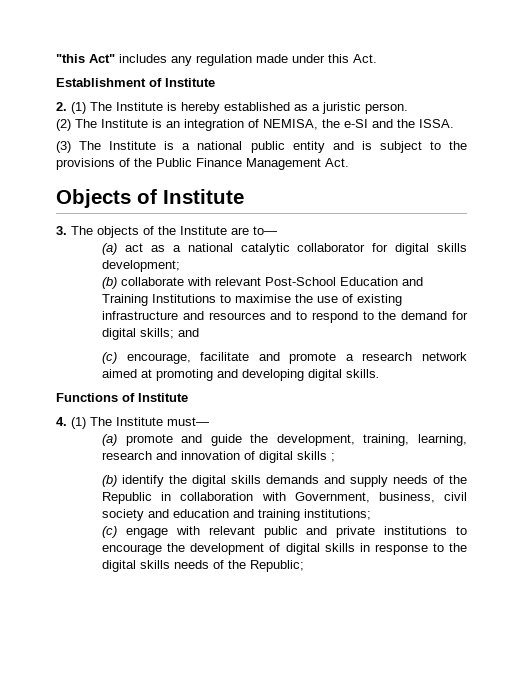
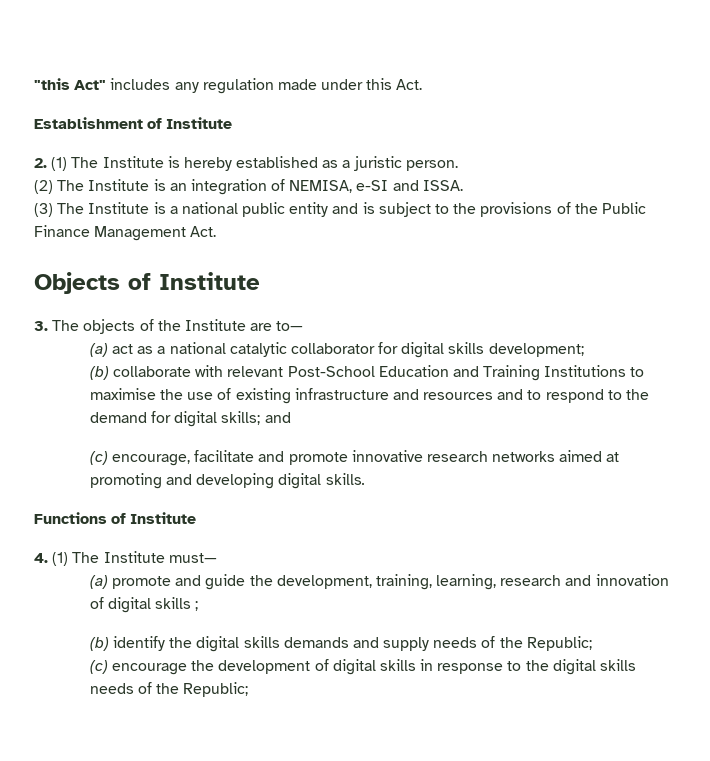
- (2) The Institute is an integration of NEMISA, the e-SI and the ISSA.
+ (2) The Institute is an integration of NEMISA, e-SI and ISSA.
- (c) encourage, facilitate and promote a research network aimed at promoting and developing digital skills.
+ (c) encourage, facilitate and promote innovative research networks aimed at promoting and developing digital skills.
- (b) identify the digital skills demands and supply needs of the Republic in collaboration with Government, business, civil society and education and training institutions;
- (c) engage with relevant public and private institutions to encourage the development of digital skills in response to the digital skills needs of the Republic;
+ (b) identify the digital skills demands and supply needs of the Republic;
+ (c) encourage the development of digital skills in response to the digital skills needs of the Republic;

